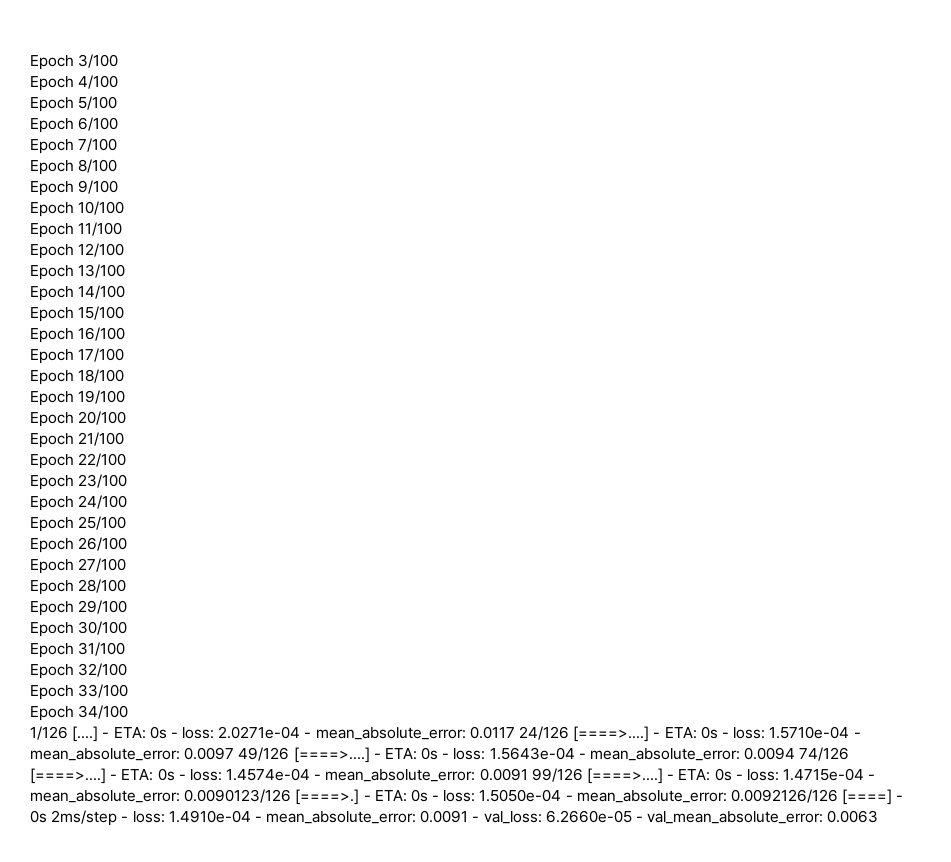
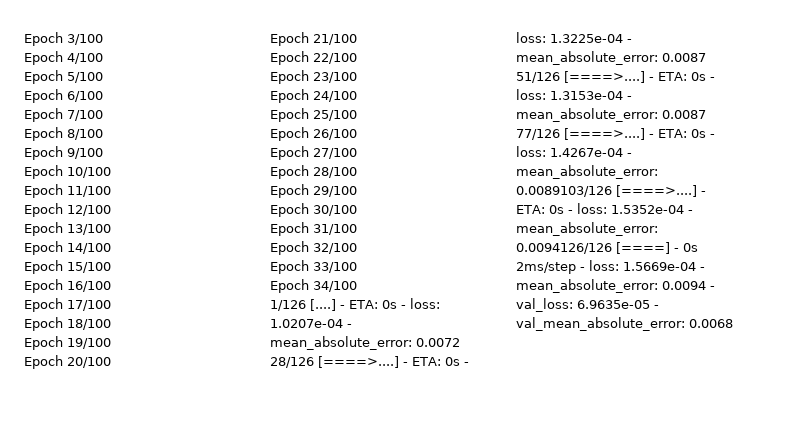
- - ETA: 0s - loss: 2.0271e-04 - mean_absolute_error: 0.0117 24/126 [====>....] - ETA: 0s - loss: 1.5710e-04 - mean_absolute_error: 0.0097 49/126 [====>....] - ETA: 0s - loss: 1.5643e-04 - mean_absolute_error: 0.0094 74/126 [====>....] - ETA: 0s - loss: 1.4574e-04 - mean_absolute_error: 0.0091 99/126 [====>....] - ETA: 0s - loss: 1.4715e-04 - mean_absolute_error: 0.0090123/126 [====>.] - ETA: 0s - loss: 1.5050e-04 - mean_absolute_error: 0.0092126/126 [====] - 0s 2ms/step - loss: 1.4910e-04 - mean_absolute_error: 0.0091 - val_loss: 6.2660e-05 - val_mean_absolute_error: 0.0063
+ - ETA: 0s - loss: 1.0207e-04 - mean_absolute_error: 0.0072 28/126 [====>....] - ETA: 0s - loss: 1.3225e-04 - mean_absolute_error: 0.0087 51/126 [====>....] - ETA: 0s - loss: 1.3153e-04 - mean_absolute_error: 0.0087 77/126 [====>....] - ETA: 0s - loss: 1.4267e-04 - mean_absolute_error: 0.0089103/126 [====>....] - ETA: 0s - loss: 1.5352e-04 - mean_absolute_error: 0.0094126/126 [====] - 0s 2ms/step - loss: 1.5669e-04 - mean_absolute_error: 0.0094 - val_loss: 6.9635e-05 - val_mean_absolute_error: 0.0068

